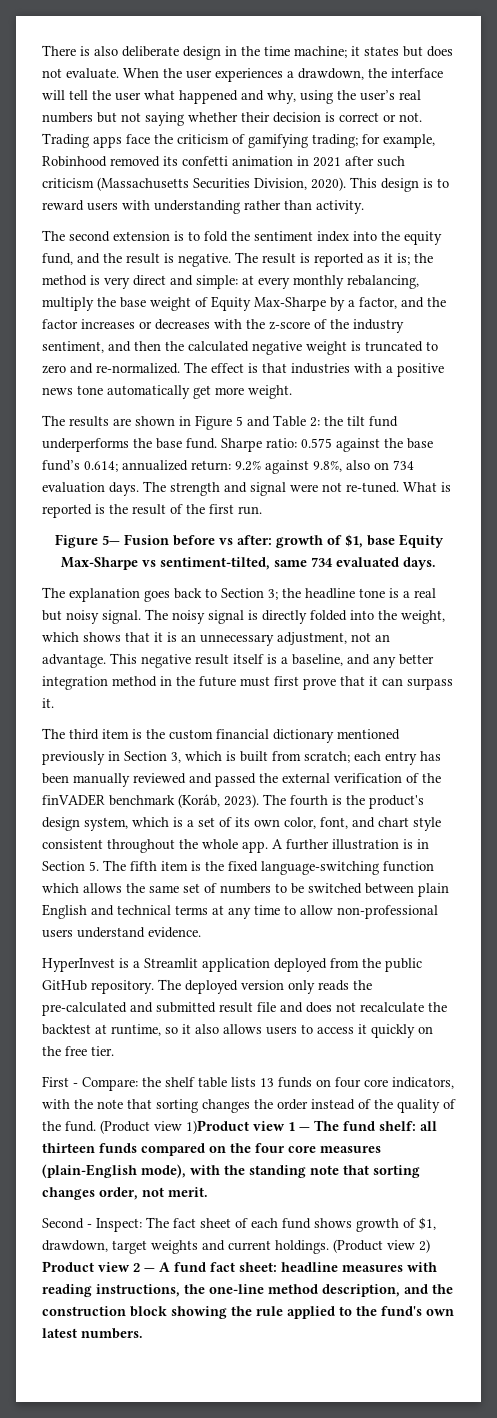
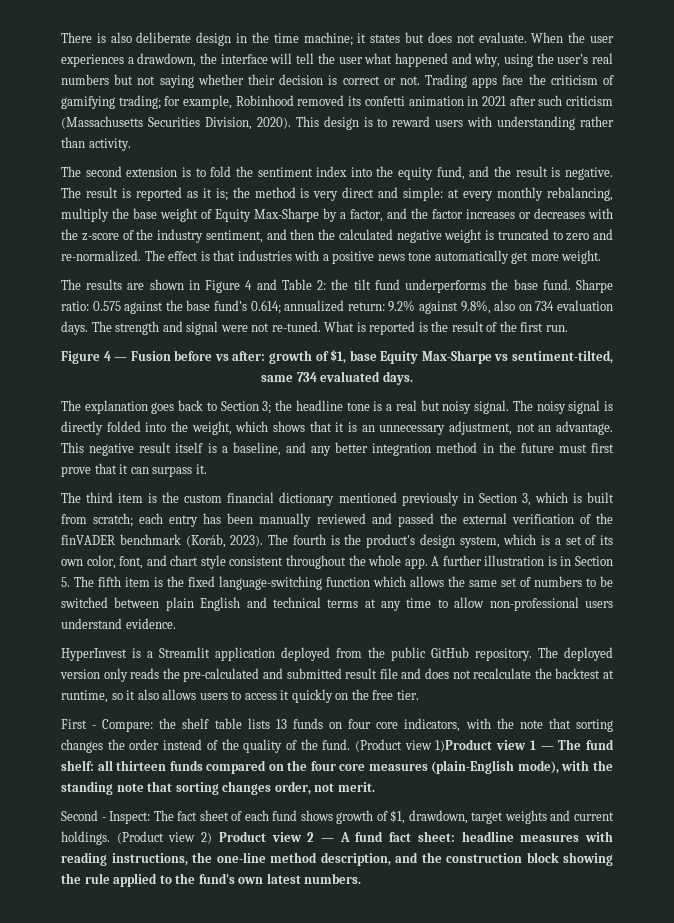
- The results are shown in Figure 5 and Table 2: the tilt fund underperforms the base fund.
+ The results are shown in Figure 4 and Table 2: the tilt fund underperforms the base fund.
- Figure 5— Fusion before vs after: growth of $1, base Equity Max-Sharpe vs sentiment-tilted, same 734 evaluated days.
+ Figure 4 — Fusion before vs after: growth of $1, base Equity Max-Sharpe vs sentiment-tilted, same 734 evaluated days.

